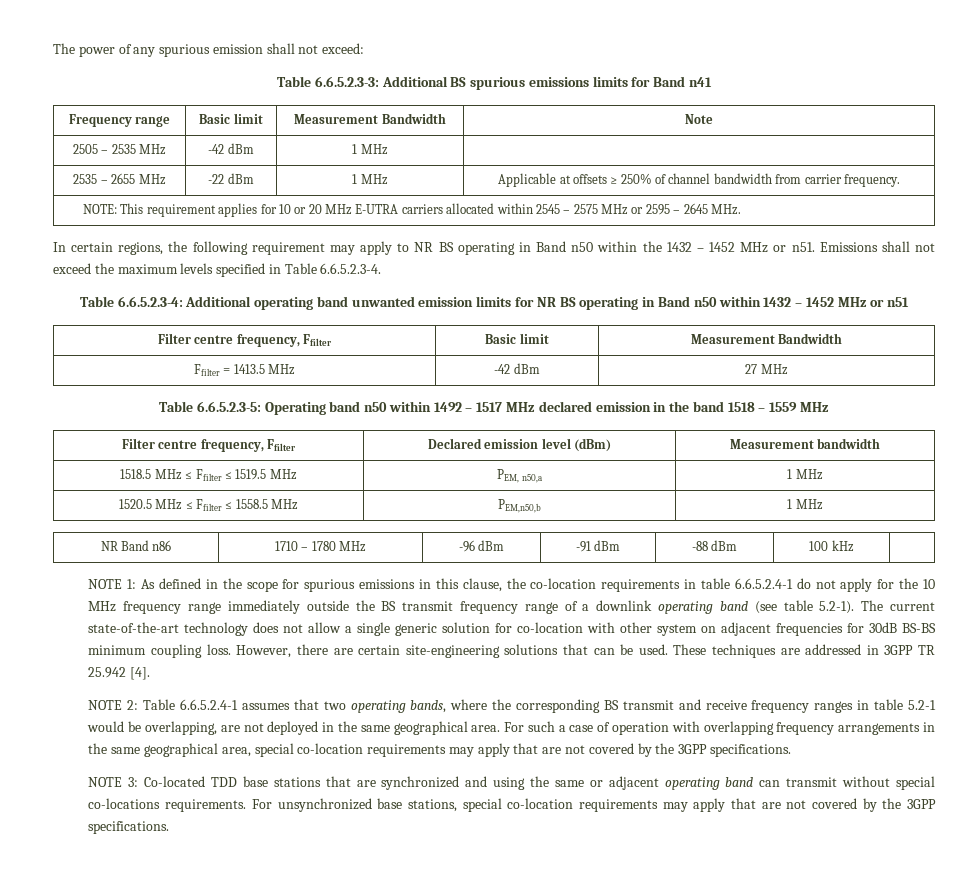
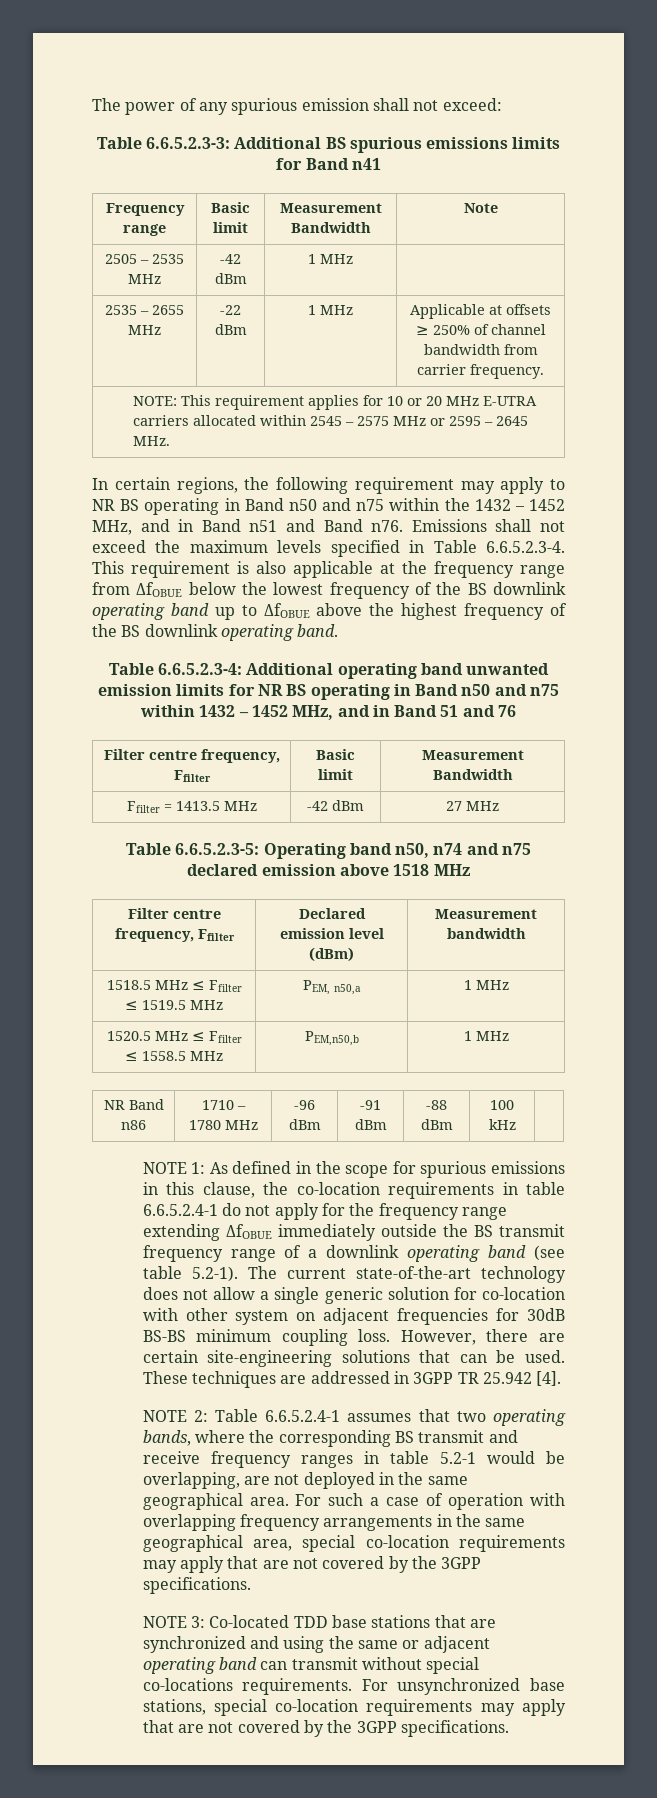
- In certain regions, the following requirement may apply to NR BS operating in Band n50 within the 1432 – 1452 MHz or n51.
+ In certain regions, the following requirement may apply to NR BS operating in Band n50 and n75 within the 1432 – 1452 MHz, and in Band n51 and Band n76.
- Emissions shall not exceed the maximum levels specified in Table 6.6.5.2.3-4.
+ Emissions shall not exceed the maximum levels specified in Table 6.6.5.2.3-4. This requirement is also applicable at the frequency range from ΔfOBUE below the lowest frequency of the BS downlink operating band up to ΔfOBUE above the highest frequency of the BS downlink operating band.
- Table 6.6.5.2.3-4: Additional operating band unwanted emission limits for NR BS operating in Band n50 within 1432 – 1452 MHz or n51
+ Table 6.6.5.2.3-4: Additional operating band unwanted emission limits for NR BS operating in Band n50 and n75 within 1432 – 1452 MHz, and in Band 51 and 76
- Table 6.6.5.2.3-5: Operating band n50 within 1492 – 1517 MHz declared emission in the band 1518 – 1559 MHz
+ Table 6.6.5.2.3-5: Operating band n50, n74 and n75 declared emission above 1518 MHz
- As defined in the scope for spurious emissions in this clause, the co-location requirements in table 6.6.5.2.4-1 do not apply for the 10 MHz frequency range immediately outside the BS transmit frequency range of a downlink operating band (see table 5.2-1). The current state-of-the-art technology does not allow a single generic solution for co-location with other system on adjacent frequencies for 30dB BS-BS minimum coupling loss.
+ As defined in the scope for spurious emissions in this clause, the co-location requirements in table 6.6.5.2.4-1 do not apply for the frequency range extending ΔfOBUE immediately outside the BS transmit frequency range of a downlink operating band (see table 5.2-1). The current state-of-the-art technology does not allow a single generic solution for co-location with other system on adjacent frequencies for 30dB BS-BS minimum coupling loss.

